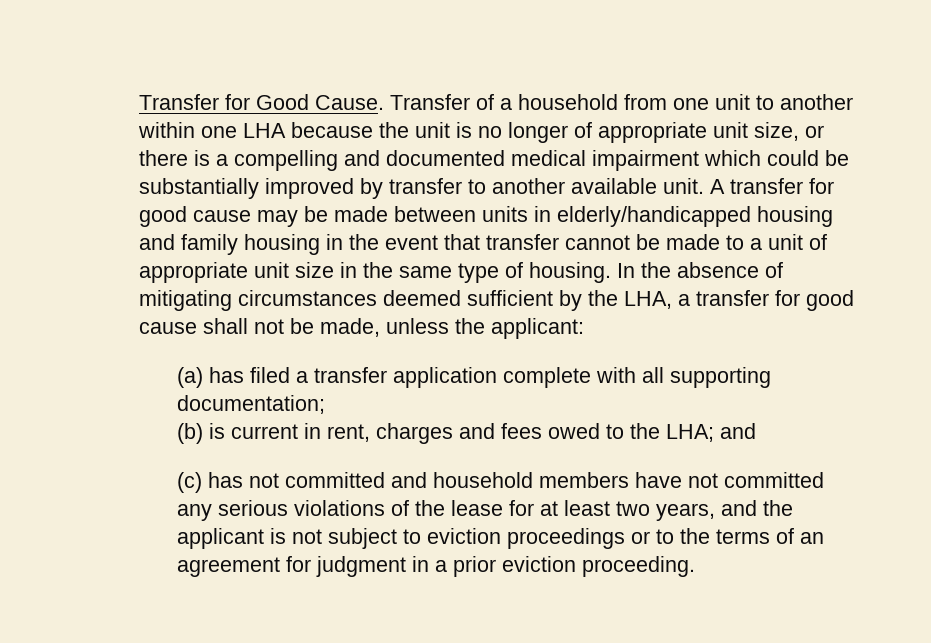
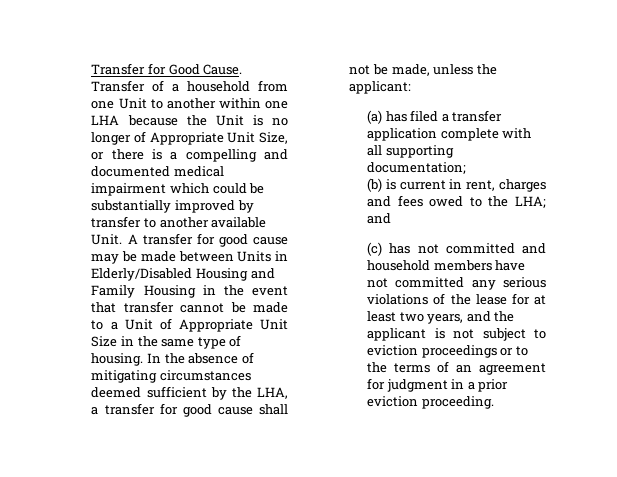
- Transfer of a household from one unit to another within one LHA because the unit is no longer of appropriate unit size, or there is a compelling and documented medical impairment which could be substantially improved by transfer to another available unit.
+ Transfer of a household from one Unit to another within one LHA because the Unit is no longer of Appropriate Unit Size, or there is a compelling and documented medical impairment which could be substantially improved by transfer to another available Unit.
- A transfer for good cause may be made between units in elderly/handicapped housing and family housing in the event that transfer cannot be made to a unit of appropriate unit size in the same type of housing.
+ A transfer for good cause may be made between Units in Elderly/Disabled Housing and Family Housing in the event that transfer cannot be made to a Unit of Appropriate Unit Size in the same type of housing.

